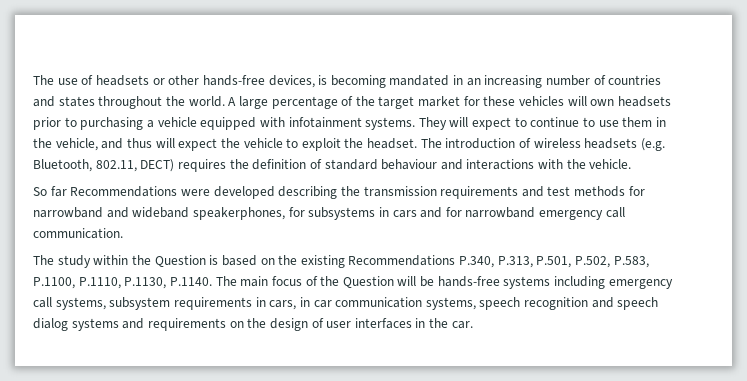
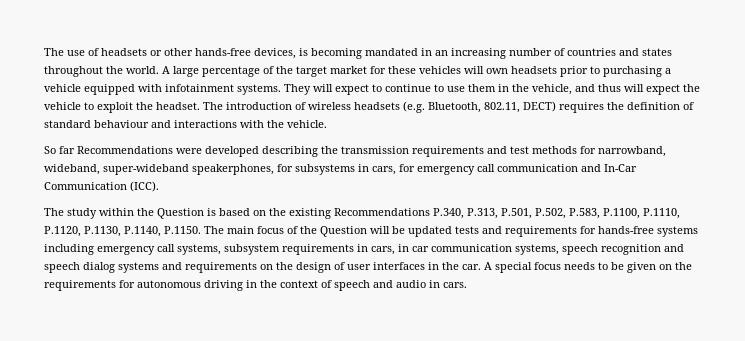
- So far Recommendations were developed describing the transmission requirements and test methods for narrowband and wideband speakerphones, for subsystems in cars and for narrowband emergency call communication.
+ So far Recommendations were developed describing the transmission requirements and test methods for narrowband, wideband, super-wideband speakerphones, for subsystems in cars, for emergency call communication and In-Car Communication (ICC).
- The study within the Question is based on the existing Recommendations P.340, P.313, P.501, P.502, P.583, P.1100, P.1110, P.1130, P.1140. The main focus of the Question will be hands-free systems including emergency call systems, subsystem requirements in cars, in car communication systems, speech recognition and speech dialog systems and requirements on the design of user interfaces in the car.
+ The study within the Question is based on the existing Recommendations P.340, P.313, P.501, P.502, P.583, P.1100, P.1110, P.1120, P.1130, P.1140, P.1150. The main focus of the Question will be updated tests and requirements for hands-free systems including emergency call systems, subsystem requirements in cars, in car communication systems, speech recognition and speech dialog systems and requirements on the design of user interfaces in the car.
+ A special focus needs to be given on the requirements for autonomous driving in the context of speech and audio in cars.

